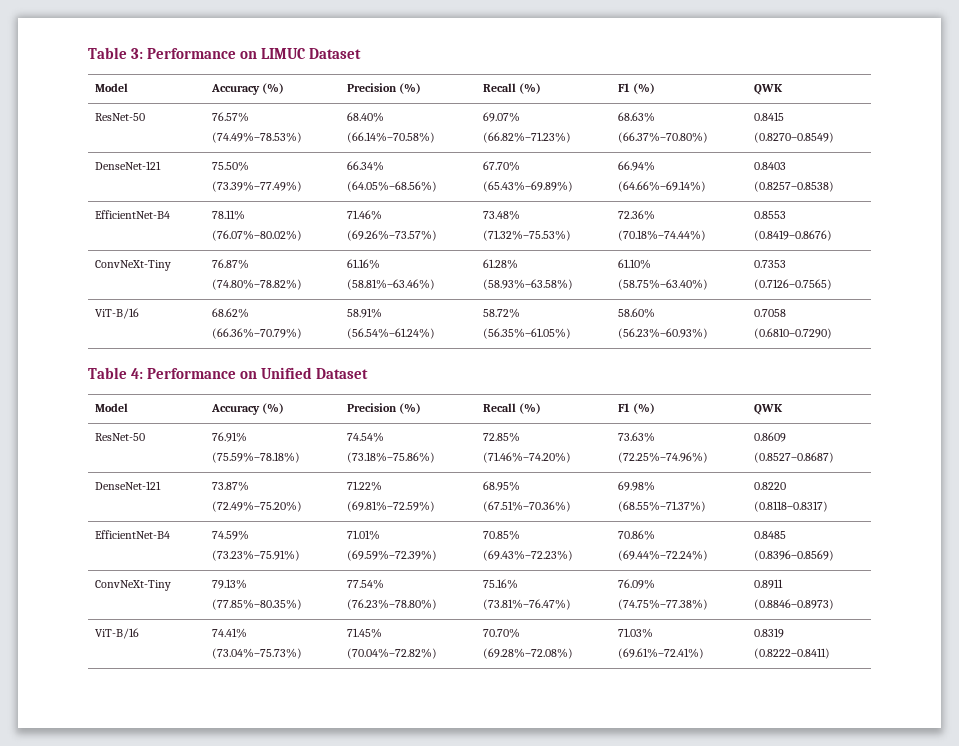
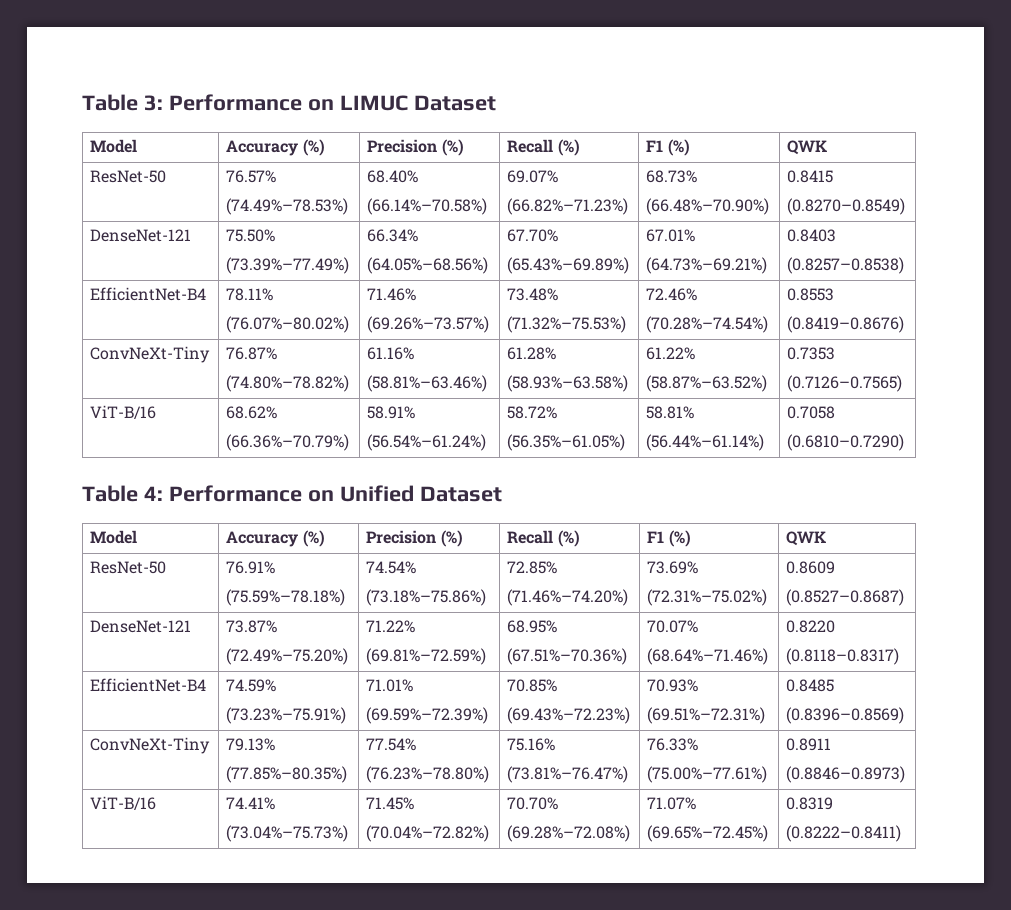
  ResNet-50 | 76.57%
  (74.49%–78.53%) | 68.40%
  (66.14%–70.58%) | 69.07%
- (66.82%–71.23%) | 68.63%
- (66.37%–70.80%) | 0.8415
+ (66.82%–71.23%) | 68.73%
+ (66.48%–70.90%) | 0.8415
  DenseNet-121 | 75.50%
  (73.39%–77.49%) | 66.34%
  (64.05%–68.56%) | 67.70%
- (65.43%–69.89%) | 66.94%
- (64.66%–69.14%) | 0.8403
+ (65.43%–69.89%) | 67.01%
+ (64.73%–69.21%) | 0.8403
  EfficientNet-B4 | 78.11%
  (76.07%–80.02%) | 71.46%
  (69.26%–73.57%) | 73.48%
- (71.32%–75.53%) | 72.36%
- (70.18%–74.44%) | 0.8553
+ (71.32%–75.53%) | 72.46%
+ (70.28%–74.54%) | 0.8553
  ConvNeXt-Tiny | 76.87%
  (74.80%–78.82%) | 61.16%
  (58.81%–63.46%) | 61.28%
- (58.93%–63.58%) | 61.10%
- (58.75%–63.40%) | 0.7353
+ (58.93%–63.58%) | 61.22%
+ (58.87%–63.52%) | 0.7353
  ViT-B/16 | 68.62%
  (66.36%–70.79%) | 58.91%
  (56.54%–61.24%) | 58.72%
- (56.35%–61.05%) | 58.60%
- (56.23%–60.93%) | 0.7058
+ (56.35%–61.05%) | 58.81%
+ (56.44%–61.14%) | 0.7058
  ResNet-50 | 76.91%
  (75.59%–78.18%) | 74.54%
  (73.18%–75.86%) | 72.85%
- (71.46%–74.20%) | 73.63%
- (72.25%–74.96%) | 0.8609
+ (71.46%–74.20%) | 73.69%
+ (72.31%–75.02%) | 0.8609
  DenseNet-121 | 73.87%
  (72.49%–75.20%) | 71.22%
  (69.81%–72.59%) | 68.95%
- (67.51%–70.36%) | 69.98%
- (68.55%–71.37%) | 0.8220
+ (67.51%–70.36%) | 70.07%
+ (68.64%–71.46%) | 0.8220
  EfficientNet-B4 | 74.59%
  (73.23%–75.91%) | 71.01%
  (69.59%–72.39%) | 70.85%
- (69.43%–72.23%) | 70.86%
- (69.44%–72.24%) | 0.8485
+ (69.43%–72.23%) | 70.93%
+ (69.51%–72.31%) | 0.8485
  ConvNeXt-Tiny | 79.13%
  (77.85%–80.35%) | 77.54%
  (76.23%–78.80%) | 75.16%
- (73.81%–76.47%) | 76.09%
- (74.75%–77.38%) | 0.8911
+ (73.81%–76.47%) | 76.33%
+ (75.00%–77.61%) | 0.8911
  ViT-B/16 | 74.41%
  (73.04%–75.73%) | 71.45%
  (70.04%–72.82%) | 70.70%
- (69.28%–72.08%) | 71.03%
- (69.61%–72.41%) | 0.8319
+ (69.28%–72.08%) | 71.07%
+ (69.65%–72.45%) | 0.8319

